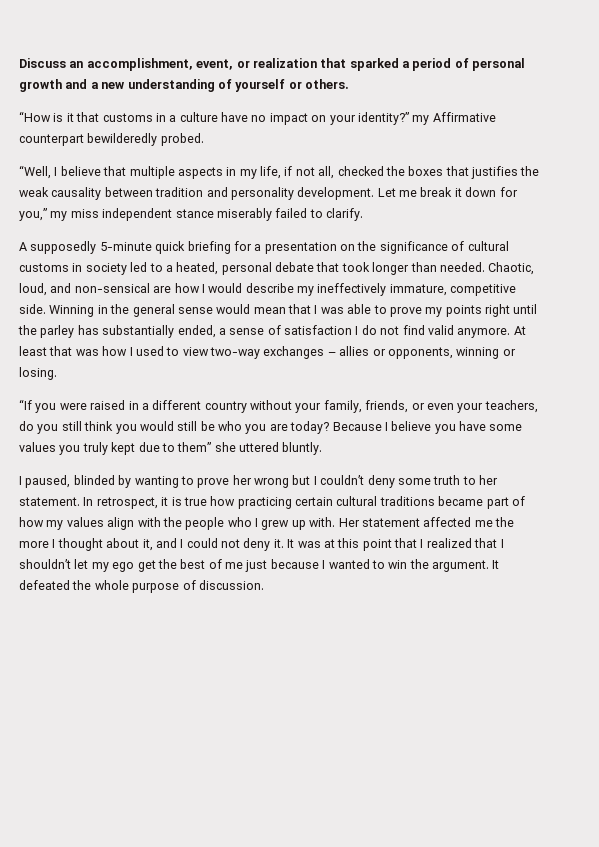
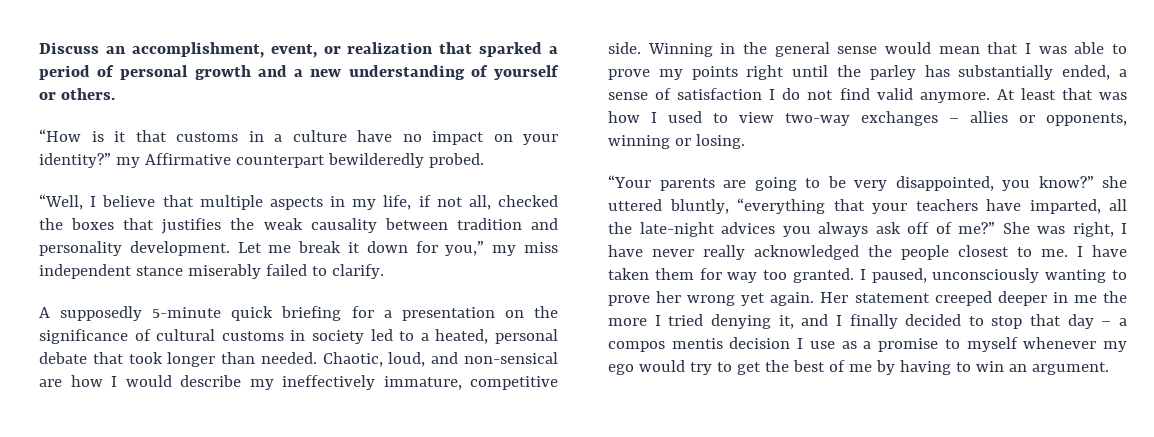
- “If you were raised in a different country without your family, friends, or even your teachers, do you still think you would still be who you are today? Because I believe you have some values you truly kept due to them” she uttered bluntly.
- I paused, blinded by wanting to prove her wrong but I couldn’t deny some truth to her statement. In retrospect, it is true how practicing certain cultural traditions became part of how my values align with the people who I grew up with. Her statement affected me the more I thought about it, and I could not deny it. It was at this point that I realized that I shouldn’t let my ego get the best of me just because I wanted to win the argument. It defeated the whole purpose of discussion.
+ “Your parents are going to be very disappointed, you know?” she uttered bluntly, “everything that your teachers have imparted, all the late-night advices you always ask off of me?” She was right, I have never really acknowledged the people closest to me. I have taken them for way too granted. I paused, unconsciously wanting to prove her wrong yet again. Her statement creeped deeper in me the more I tried denying it, and I finally decided to stop that day – a compos mentis decision I use as a promise to myself whenever my ego would try to get the best of me by having to win an argument.

